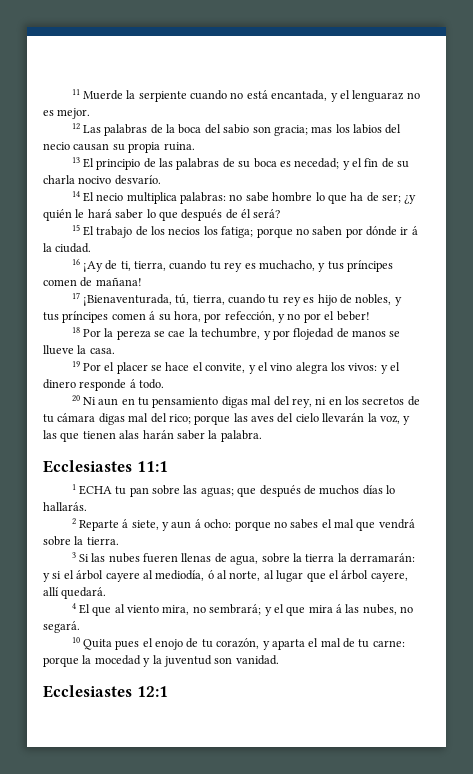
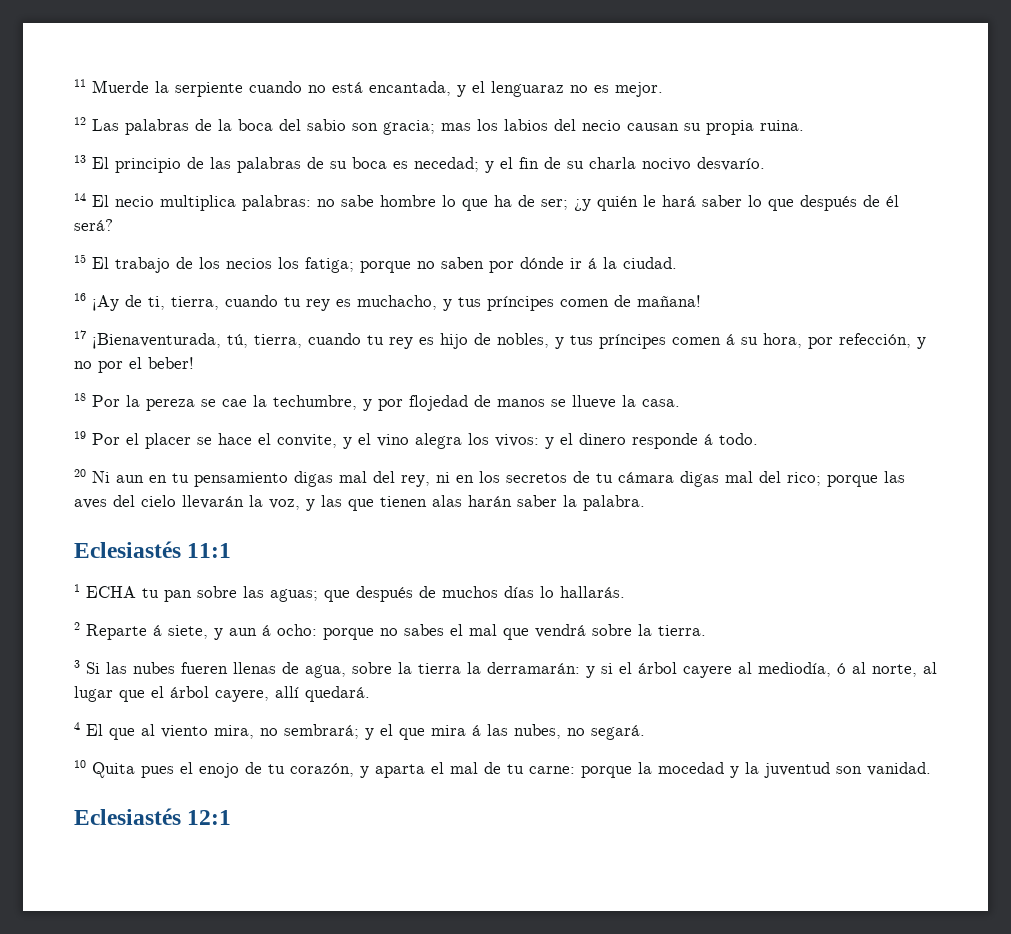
- Ecclesiastes 11:1
+ Eclesiastés 11:1
- Ecclesiastes 12:1
+ Eclesiastés 12:1

